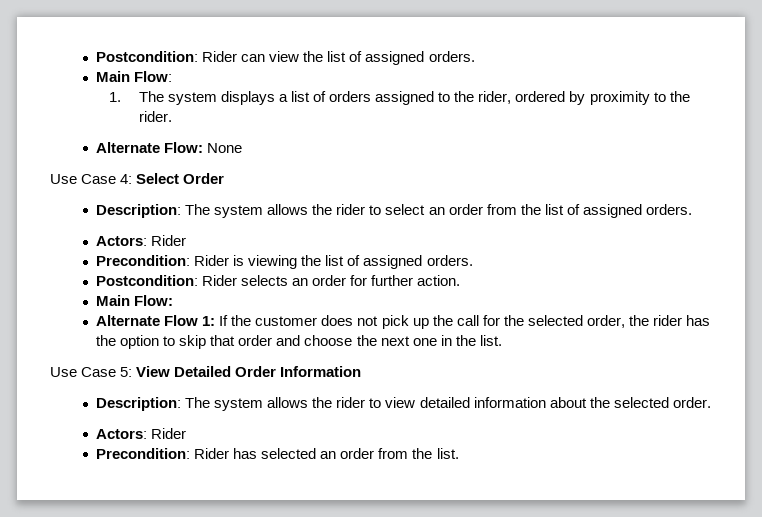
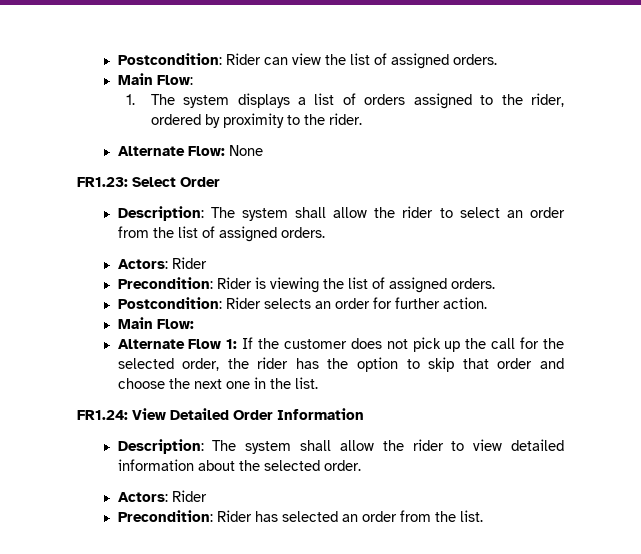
- Use Case 4: Select Order
+ FR1.23: Select Order
- Description: The system allows the rider to select an order from the list of assigned orders.
+ Description: The system shall allow the rider to select an order from the list of assigned orders.
- Use Case 5: View Detailed Order Information
+ FR1.24: View Detailed Order Information
- Description: The system allows the rider to view detailed information about the selected order.
+ Description: The system shall allow the rider to view detailed information about the selected order.

